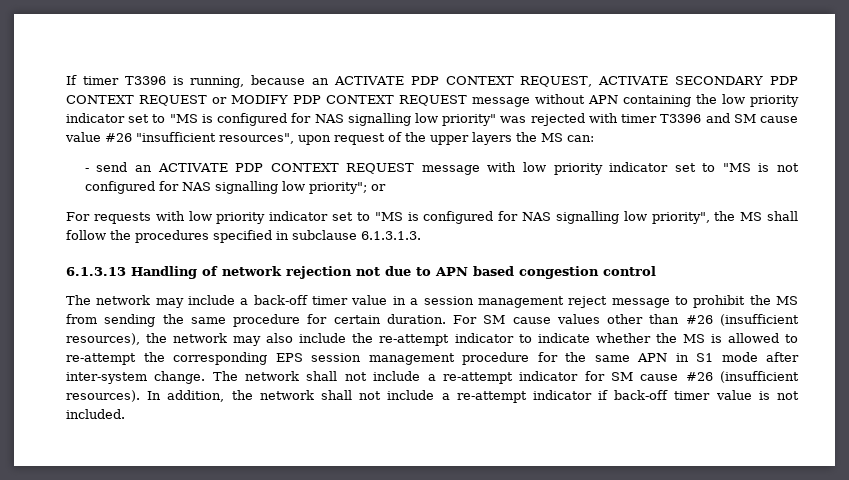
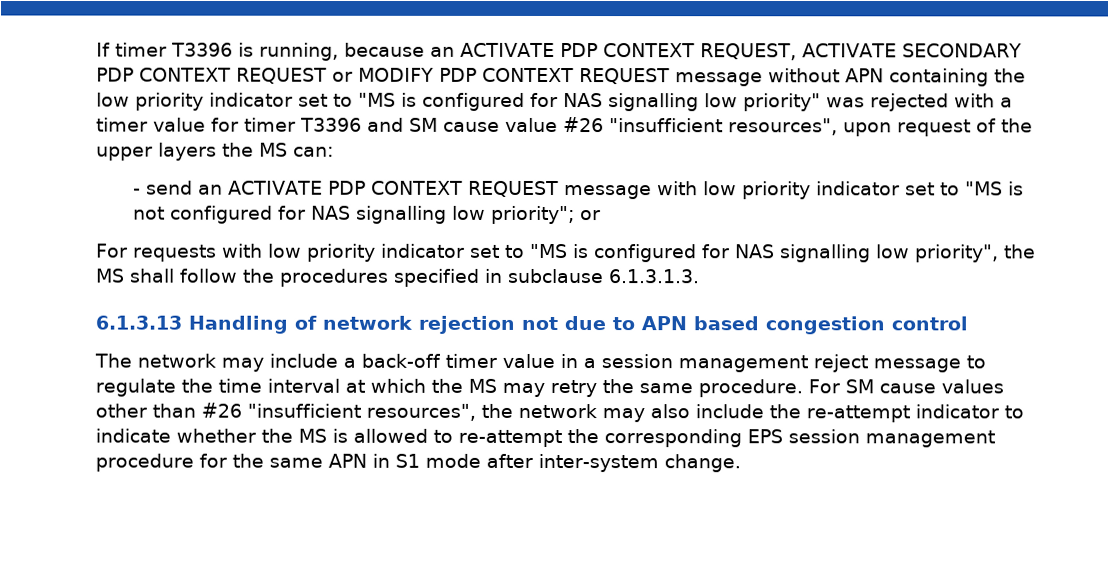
- If timer T3396 is running, because an ACTIVATE PDP CONTEXT REQUEST, ACTIVATE SECONDARY PDP CONTEXT REQUEST or MODIFY PDP CONTEXT REQUEST message without APN containing the low priority indicator set to "MS is configured for NAS signalling low priority" was rejected with timer T3396 and SM cause value #26 "insufficient resources", upon request of the upper layers the MS can:
+ If timer T3396 is running, because an ACTIVATE PDP CONTEXT REQUEST, ACTIVATE SECONDARY PDP CONTEXT REQUEST or MODIFY PDP CONTEXT REQUEST message without APN containing the low priority indicator set to "MS is configured for NAS signalling low priority" was rejected with a timer value for timer T3396 and SM cause value #26 "insufficient resources", upon request of the upper layers the MS can:
- The network may include a back-off timer value in a session management reject message to prohibit the MS from sending the same procedure for certain duration.
+ The network may include a back-off timer value in a session management reject message to regulate the time interval at which the MS may retry the same procedure.
- For SM cause values other than #26 (insufficient resources), the network may also include the re-attempt indicator to indicate whether the MS is allowed to re-attempt the corresponding EPS session management procedure for the same APN in S1 mode after inter-system change. The network shall not include a re-attempt indicator for SM cause #26 (insufficient resources). In addition, the network shall not include a re-attempt indicator if back-off timer value is not included.
+ For SM cause values other than #26 "insufficient resources", the network may also include the re-attempt indicator to indicate whether the MS is allowed to re-attempt the corresponding EPS session management procedure for the same APN in S1 mode after inter-system change.

